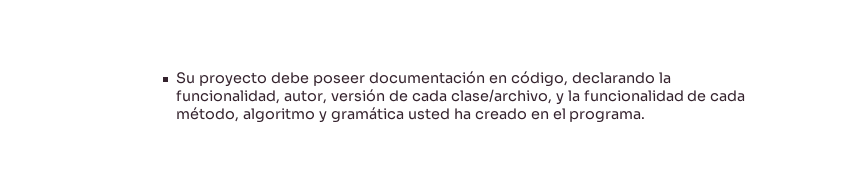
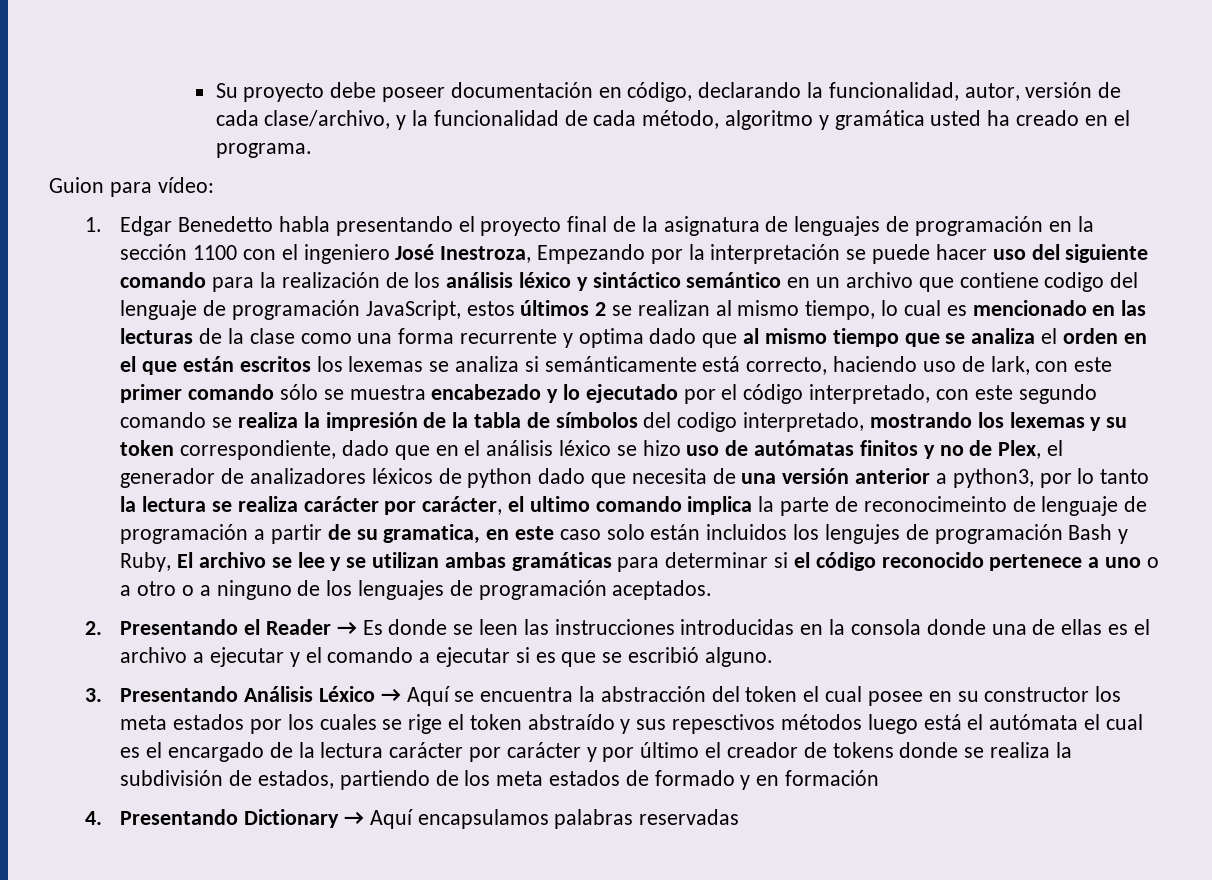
+ Guion para vídeo:
+ 1. Edgar Benedetto habla presentando el proyecto final de la asignatura de lenguajes de programación en la sección 1100 con el ingeniero José Inestroza, Empezando por la interpretación se puede hacer uso del siguiente comando para la realización de los análisis léxico y sintáctico semántico en un archivo que contiene codigo del lenguaje de programación JavaScript, estos últimos 2 se realizan al mismo tiempo, lo cual es mencionado en las lecturas de la clase como una forma recurrente y optima dado que al mismo tiempo que se analiza el orden en el que están escritos los lexemas se analiza si semánticamente está correcto, haciendo uso de lark, con este primer comando sólo se muestra encabezado y lo ejecutado por el código interpretado, con este segundo comando se realiza la impresión de la tabla de símbolos del codigo interpretado, mostrando los lexemas y su token correspondiente, dado que en el análisis léxico se hizo uso de autómatas finitos y no de Plex, el generador de analizadores léxicos de python dado que necesita de una versión anterior a python3, por lo tanto la lectura se realiza carácter por carácter, el ultimo comando implica la parte de reconocimeinto de lenguaje de programación a partir de su gramatica, en este caso solo están incluidos los lengujes de programación Bash y Ruby, El archivo se lee y se utilizan ambas gramáticas para determinar si el código reconocido pertenece a uno o a otro o a ninguno de los lenguajes de programación aceptados.
+ 2. Presentando el Reader → Es donde se leen las instrucciones introducidas en la consola donde una de ellas es el archivo a ejecutar y el comando a ejecutar si es que se escribió alguno.
+ 3. Presentando Análisis Léxico → Aquí se encuentra la abstracción del token el cual posee en su constructor los meta estados por los cuales se rige el token abstraído y sus repesctivos métodos luego está el autómata el cual es el encargado de la lectura carácter por carácter y por último el creador de tokens donde se realiza la subdivisión de estados, partiendo de los meta estados de formado y en formación
+ 4. Presentando Dictionary → Aquí encapsulamos palabras reservadas

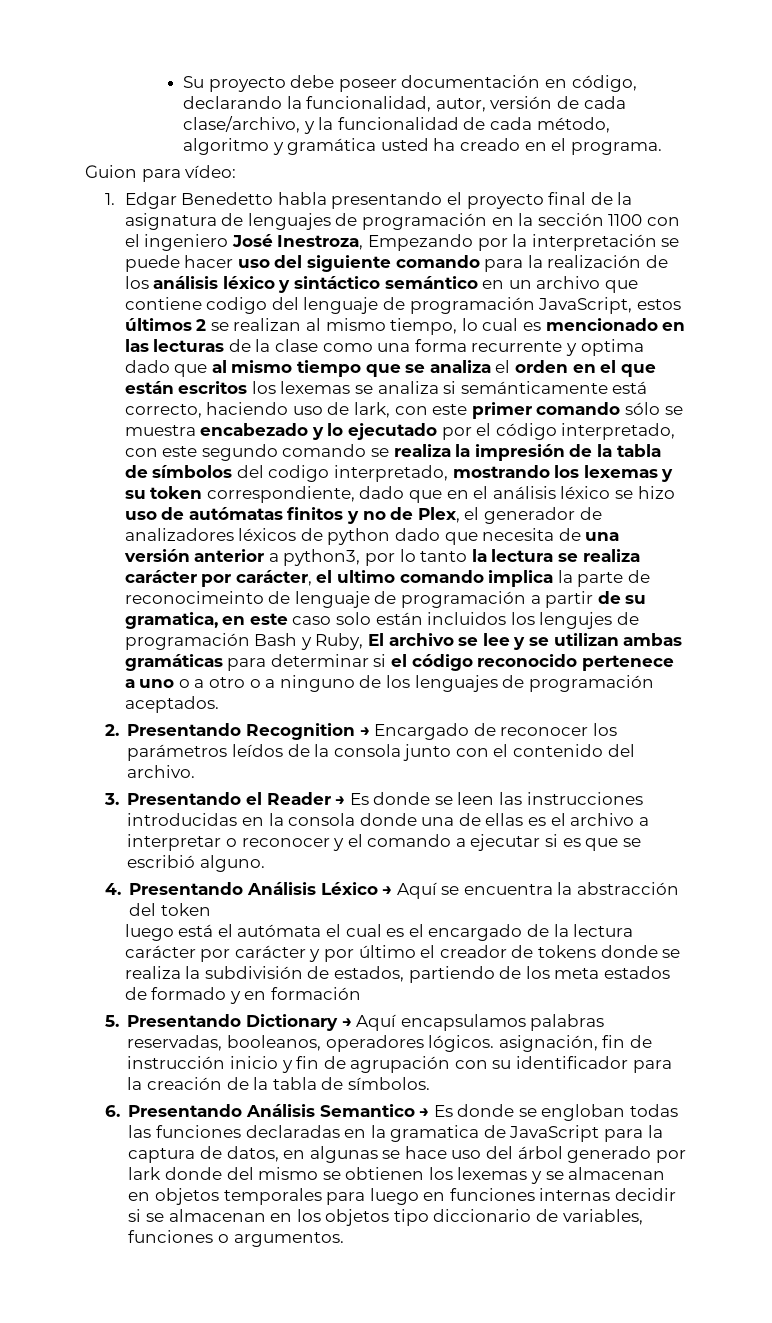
- 2. Presentando el Reader → Es donde se leen las instrucciones introducidas en la consola donde una de ellas es el archivo a ejecutar y el comando a ejecutar si es que se escribió alguno.
+ 2. Presentando Recognition → Encargado de reconocer los parámetros leídos de la consola junto con el contenido del archivo.
+ 3. Presentando el Reader → Es donde se leen las instrucciones introducidas en la consola donde una de ellas es el archivo a interpretar o reconocer y el comando a ejecutar si es que se escribió alguno.
- 3. Presentando Análisis Léxico → Aquí se encuentra la abstracción del token el cual posee en su constructor los meta estados por los cuales se rige el token abstraído y sus repesctivos métodos luego está el autómata el cual es el encargado de la lectura carácter por carácter y por último el creador de tokens donde se realiza la subdivisión de estados, partiendo de los meta estados de formado y en formación
+ 4. Presentando Análisis Léxico → Aquí se encuentra la abstracción del token
+ luego está el autómata el cual es el encargado de la lectura carácter por carácter y por último el creador de tokens donde se realiza la subdivisión de estados, partiendo de los meta estados de formado y en formación
- 4. Presentando Dictionary → Aquí encapsulamos palabras reservadas
+ 5. Presentando Dictionary → Aquí encapsulamos palabras reservadas, booleanos, operadores lógicos. asignación, fin de instrucción inicio y fin de agrupación con su identificador para la creación de la tabla de símbolos.
+ 6. Presentando Análisis Semantico → Es donde se engloban todas las funciones declaradas en la gramatica de JavaScript para la captura de datos, en algunas se hace uso del árbol generado por lark donde del mismo se obtienen los lexemas y se almacenan en objetos temporales para luego en funciones internas decidir si se almacenan en los objetos tipo diccionario de variables, funciones o argumentos.

